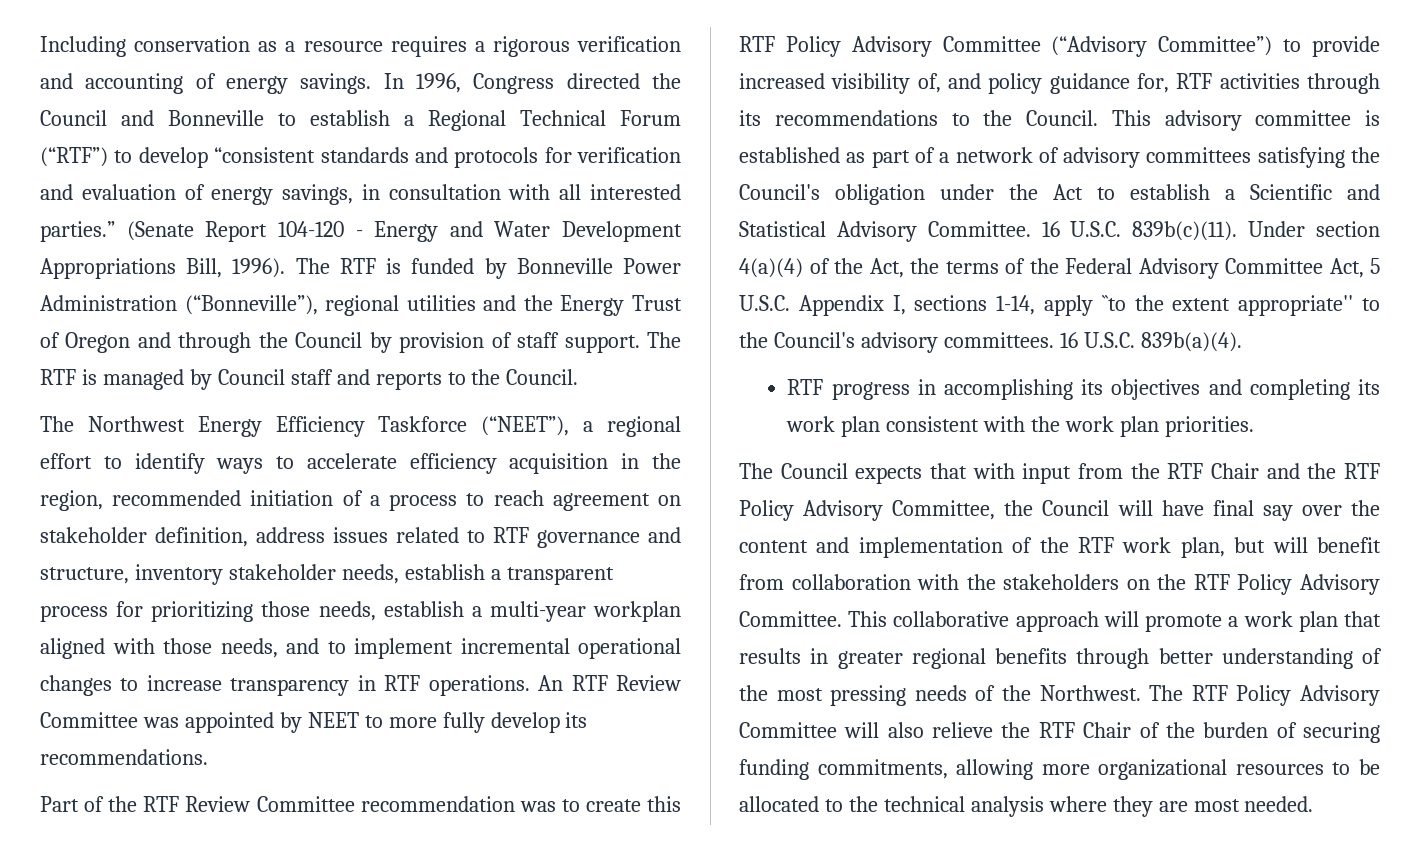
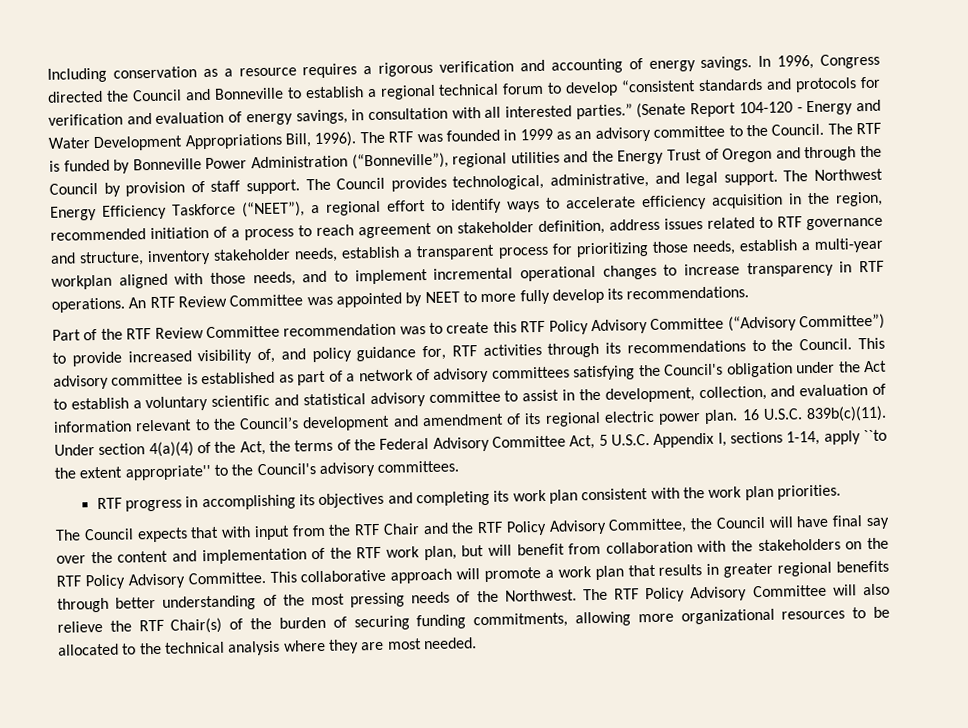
- In 1996, Congress directed the Council and Bonneville to establish a Regional Technical Forum (“RTF”) to develop “consistent standards and protocols for verification and evaluation of energy savings, in consultation with all interested parties.”
+ In 1996, Congress directed the Council and Bonneville to establish a regional technical forum to develop “consistent standards and protocols for verification and evaluation of energy savings, in consultation with all interested parties.”
- The RTF is funded by Bonneville Power Administration (“Bonneville”), regional utilities and the Energy Trust of Oregon and through the Council by provision of staff support.
+ The RTF was founded in 1999 as an advisory committee to the Council. The RTF is funded by Bonneville Power Administration (“Bonneville”), regional utilities and the Energy Trust of Oregon and through the Council by provision of staff support.
- The RTF is managed by Council staff and reports to the Council.
- The Northwest Energy Efficiency Taskforce (“NEET”), a regional effort to identify ways to accelerate efficiency acquisition in the region, recommended initiation of a process to reach agreement on stakeholder definition, address issues related to RTF governance and structure, inventory stakeholder needs, establish a transparent process for prioritizing those needs, establish a multi-year workplan aligned with those needs, and to implement incremental operational changes to increase transparency in RTF operations.
+ The Council provides technological, administrative, and legal support. The Northwest Energy Efficiency Taskforce (“NEET”), a regional effort to identify ways to accelerate efficiency acquisition in the region, recommended initiation of a process to reach agreement on stakeholder definition, address issues related to RTF governance and structure, inventory stakeholder needs, establish a transparent process for prioritizing those needs, establish a multi-year workplan aligned with those needs, and to implement incremental operational changes to increase transparency in RTF operations.
- This advisory committee is established as part of a network of advisory committees satisfying the Council's obligation under the Act to establish a Scientific and Statistical Advisory Committee.
+ This advisory committee is established as part of a network of advisory committees satisfying the Council's obligation under the Act to establish a voluntary scientific and statistical advisory committee to assist in the development, collection, and evaluation of information relevant to the Council’s development and amendment of its regional electric power plan.
- 16 U.S.C. 839b(a)(4).
- The RTF Policy Advisory Committee will also relieve the RTF Chair of the burden of securing funding commitments, allowing more organizational resources to be allocated to the technical analysis where they are most needed.
+ The RTF Policy Advisory Committee will also relieve the RTF Chair(s) of the burden of securing funding commitments, allowing more organizational resources to be allocated to the technical analysis where they are most needed.

